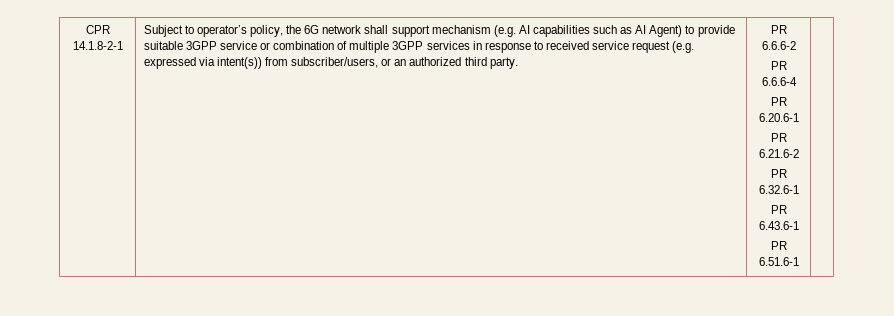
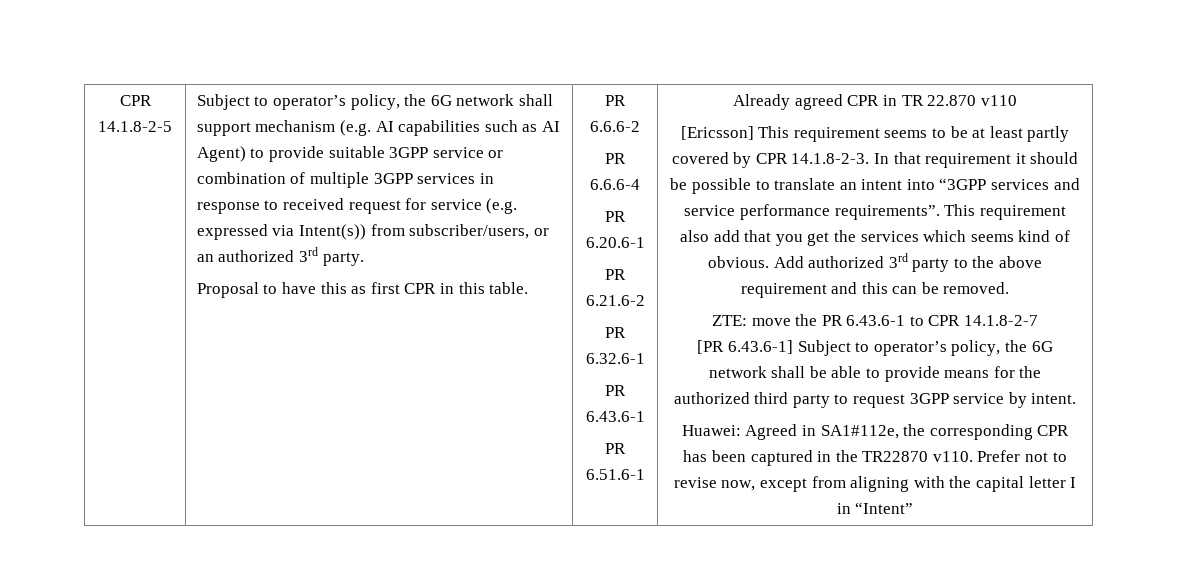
- CPR 14.1.8-2-1
+ CPR 14.1.8-2-5
- Subject to operator’s policy, the 6G network shall support mechanism (e.g. AI capabilities such as AI Agent) to provide suitable 3GPP service or combination of multiple 3GPP services in response to received service request (e.g. expressed via intent(s)) from subscriber/users, or an authorized third party.
+ Subject to operator’s policy, the 6G network shall support mechanism (e.g. AI capabilities such as AI Agent) to provide suitable 3GPP service or combination of multiple 3GPP services in response to received request for service (e.g. expressed via Intent(s)) from subscriber/users, or an authorized 3rd party.
+ Proposal to have this as first CPR in this table.
+ Already agreed CPR in TR 22.870 v110
+ [Ericsson] This requirement seems to be at least partly covered by CPR 14.1.8-2-3. In that requirement it should be possible to translate an intent into “3GPP services and service performance requirements”. This requirement also add that you get the services which seems kind of obvious. Add authorized 3rd party to the above requirement and this can be removed.
+ ZTE: move the PR 6.43.6-1 to CPR 14.1.8-2-7
+ [PR 6.43.6-1] Subject to operator’s policy, the 6G network shall be able to provide means for the authorized third party to request 3GPP service by intent.
+ Huawei: Agreed in SA1#112e, the corresponding CPR has been captured in the TR22870 v110. Prefer not to revise now, except from aligning with the capital letter I in “Intent”

